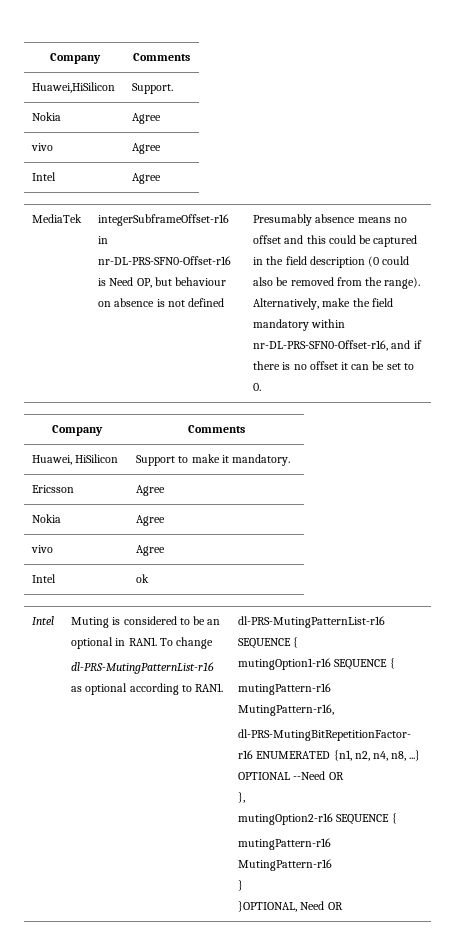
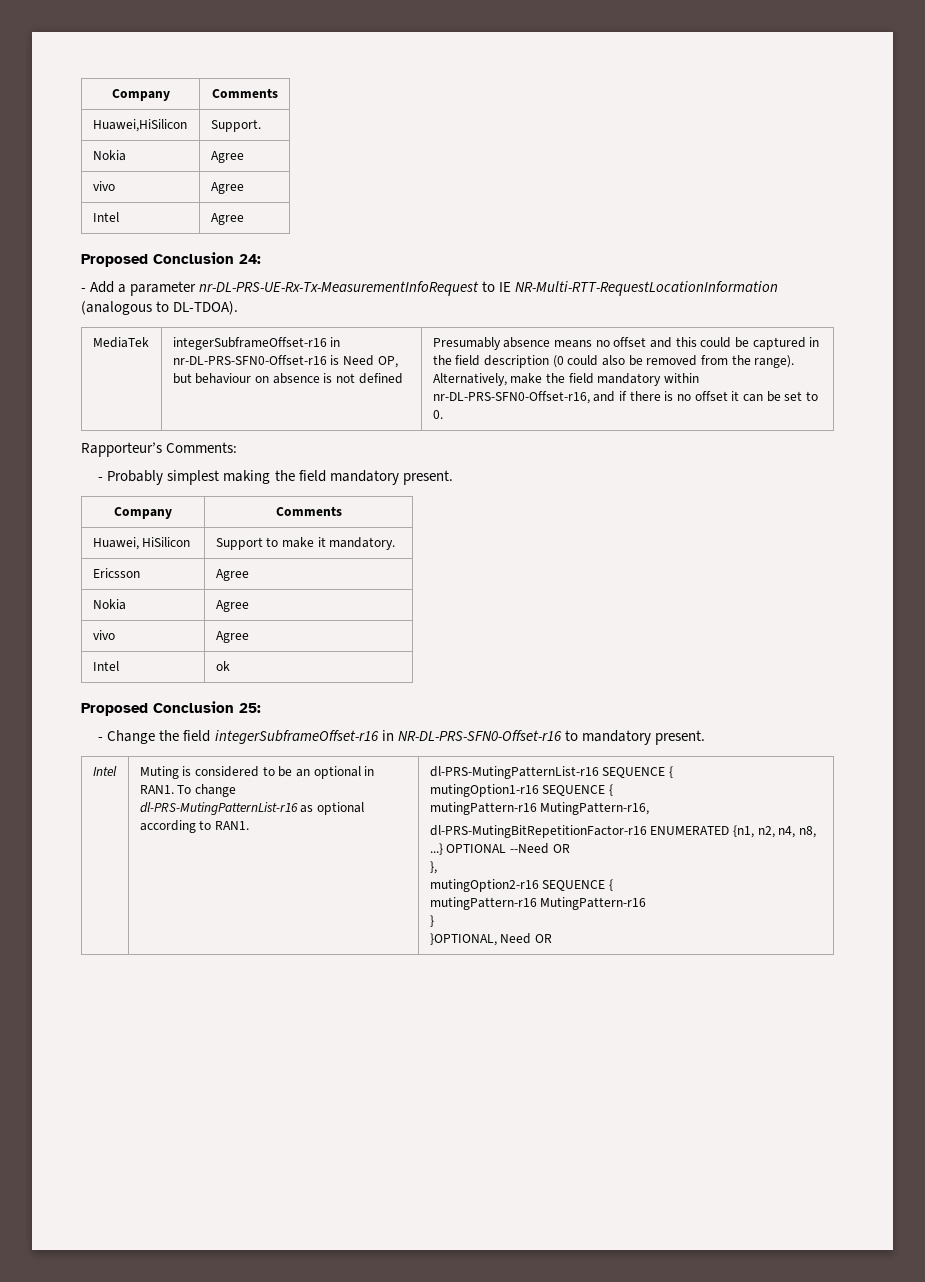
+ Proposed Conclusion 24:
+ - Add a parameter nr-DL-PRS-UE-Rx-Tx-MeasurementInfoRequest to IE NR-Multi-RTT-RequestLocationInformation (analogous to DL-TDOA).
+ Rapporteur’s Comments:
+ - Probably simplest making the field mandatory present.
+ Proposed Conclusion 25:
+ - Change the field integerSubframeOffset-r16 in NR-DL-PRS-SFN0-Offset-r16 to mandatory present.

